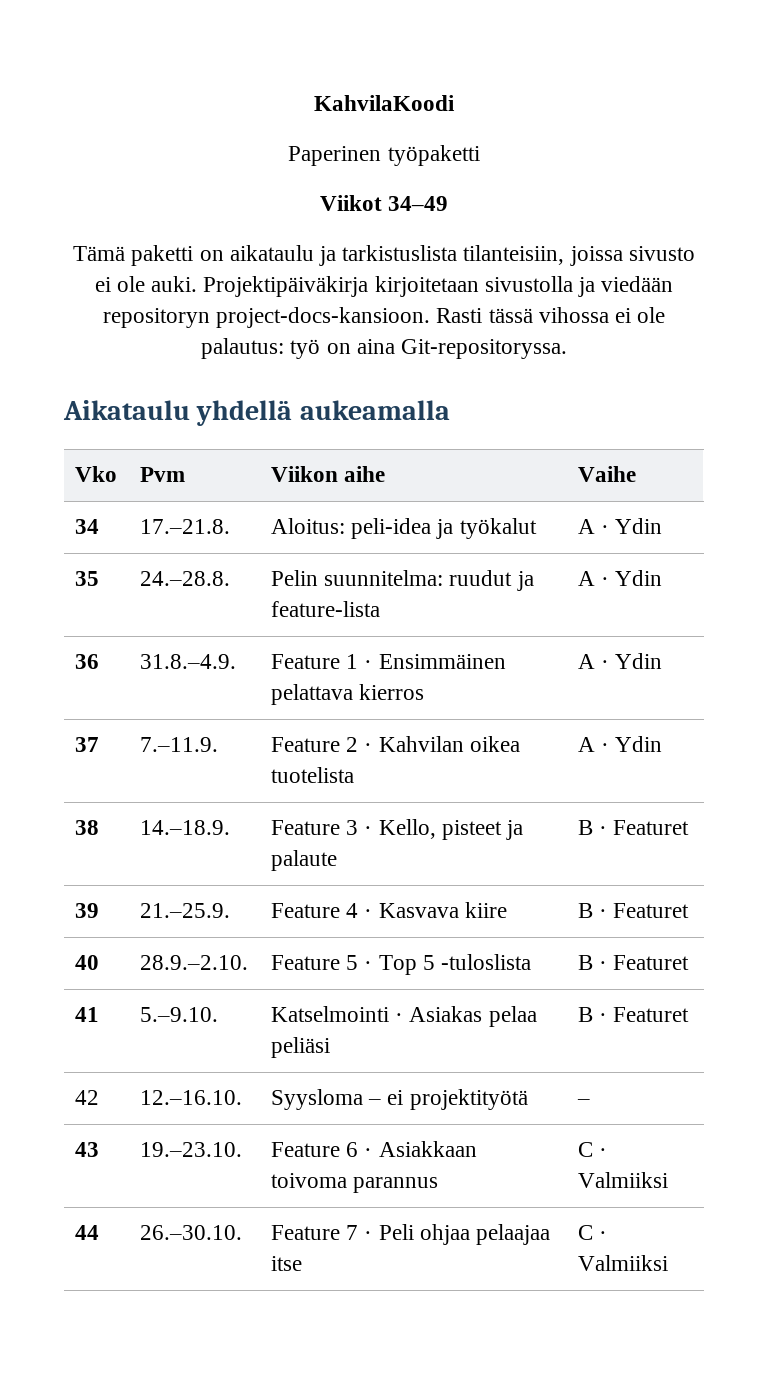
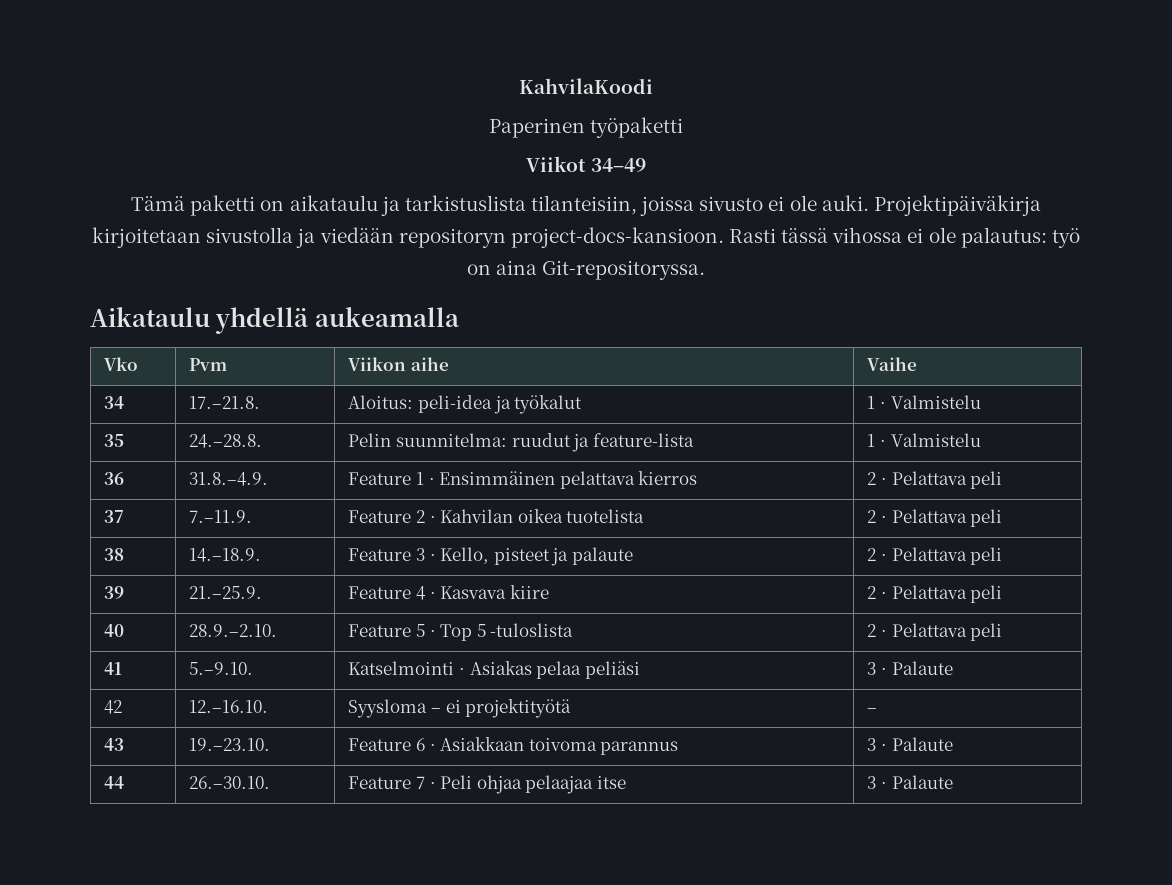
- 34 | 17.–21.8. | Aloitus: peli-idea ja työkalut | A · Ydin
+ 34 | 17.–21.8. | Aloitus: peli-idea ja työkalut | 1 · Valmistelu
- 35 | 24.–28.8. | Pelin suunnitelma: ruudut ja feature-lista | A · Ydin
+ 35 | 24.–28.8. | Pelin suunnitelma: ruudut ja feature-lista | 1 · Valmistelu
- 36 | 31.8.–4.9. | Feature 1 · Ensimmäinen pelattava kierros | A · Ydin
+ 36 | 31.8.–4.9. | Feature 1 · Ensimmäinen pelattava kierros | 2 · Pelattava peli
- 37 | 7.–11.9. | Feature 2 · Kahvilan oikea tuotelista | A · Ydin
+ 37 | 7.–11.9. | Feature 2 · Kahvilan oikea tuotelista | 2 · Pelattava peli
- 38 | 14.–18.9. | Feature 3 · Kello, pisteet ja palaute | B · Featuret
+ 38 | 14.–18.9. | Feature 3 · Kello, pisteet ja palaute | 2 · Pelattava peli
- 39 | 21.–25.9. | Feature 4 · Kasvava kiire | B · Featuret
+ 39 | 21.–25.9. | Feature 4 · Kasvava kiire | 2 · Pelattava peli
- 40 | 28.9.–2.10. | Feature 5 · Top 5 -tuloslista | B · Featuret
+ 40 | 28.9.–2.10. | Feature 5 · Top 5 -tuloslista | 2 · Pelattava peli
- 41 | 5.–9.10. | Katselmointi · Asiakas pelaa peliäsi | B · Featuret
+ 41 | 5.–9.10. | Katselmointi · Asiakas pelaa peliäsi | 3 · Palaute
- 43 | 19.–23.10. | Feature 6 · Asiakkaan toivoma parannus | C · Valmiiksi
+ 43 | 19.–23.10. | Feature 6 · Asiakkaan toivoma parannus | 3 · Palaute
- 44 | 26.–30.10. | Feature 7 · Peli ohjaa pelaajaa itse | C · Valmiiksi
+ 44 | 26.–30.10. | Feature 7 · Peli ohjaa pelaajaa itse | 3 · Palaute

